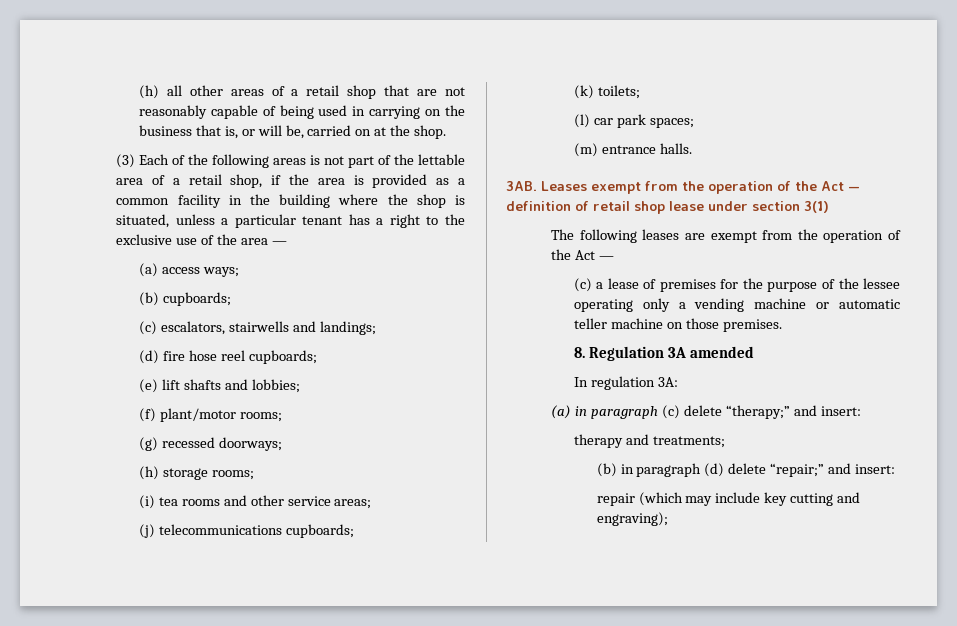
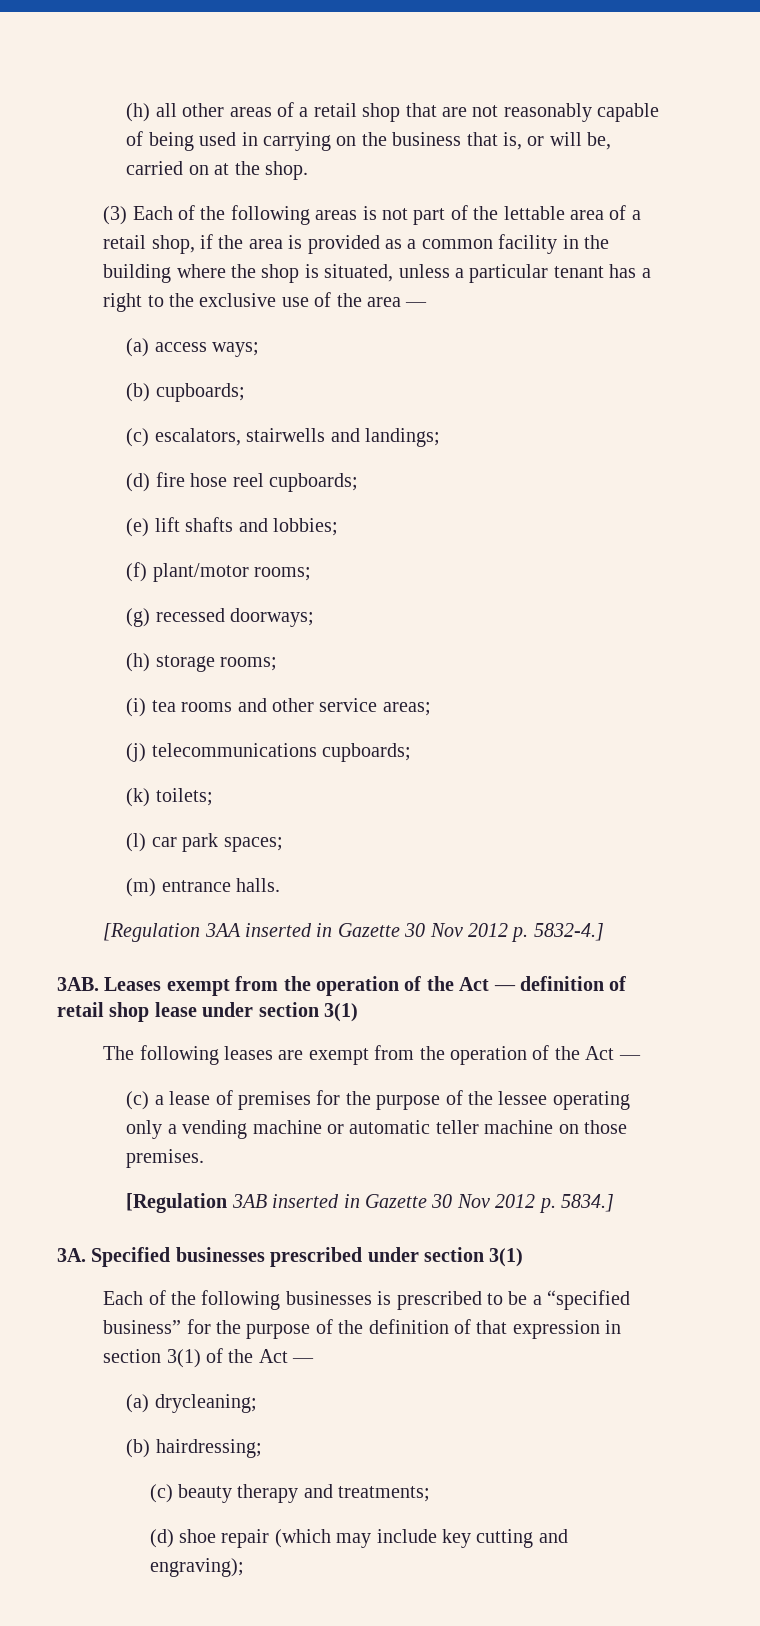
+ [Regulation 3AA inserted in Gazette 30 Nov 2012 p. 5832-4.]
- 8. Regulation 3A amended
- In regulation 3A:
- (a) in paragraph (c) delete “therapy;” and insert:
- therapy and treatments;
- (b) in paragraph (d) delete “repair;” and insert:
- repair (which may include key cutting and engraving);
+ [Regulation 3AB inserted in Gazette 30 Nov 2012 p. 5834.]
+ 3A. Specified businesses prescribed under section 3(1)
+ Each of the following businesses is prescribed to be a “specified business” for the purpose of the definition of that expression in section 3(1) of the Act —
+ (a) drycleaning;
+ (b) hairdressing;
+ (c) beauty therapy and treatments;
+ (d) shoe repair (which may include key cutting and engraving);

